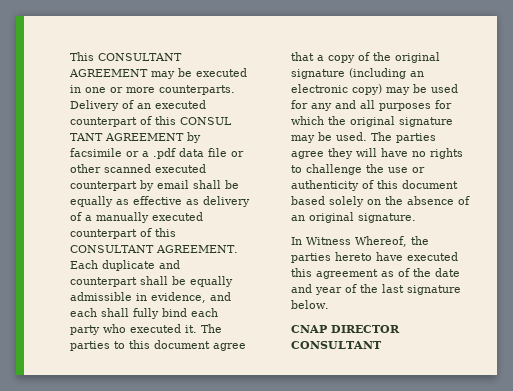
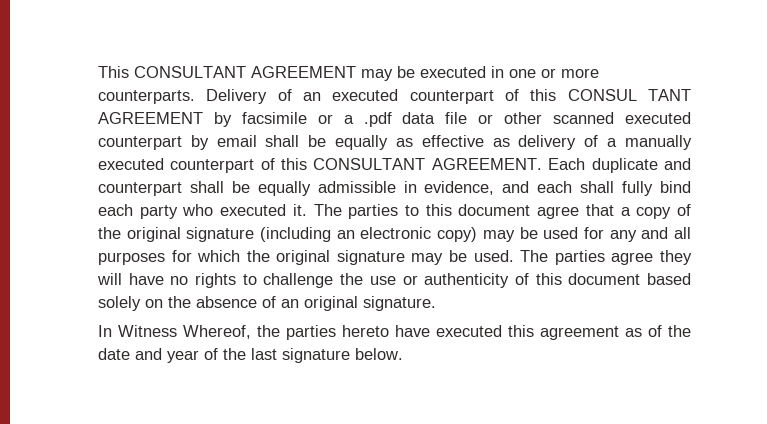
- CNAP DIRECTOR CONSULTANT

